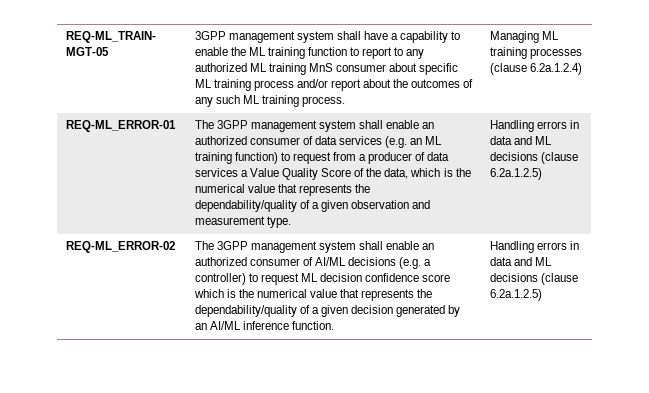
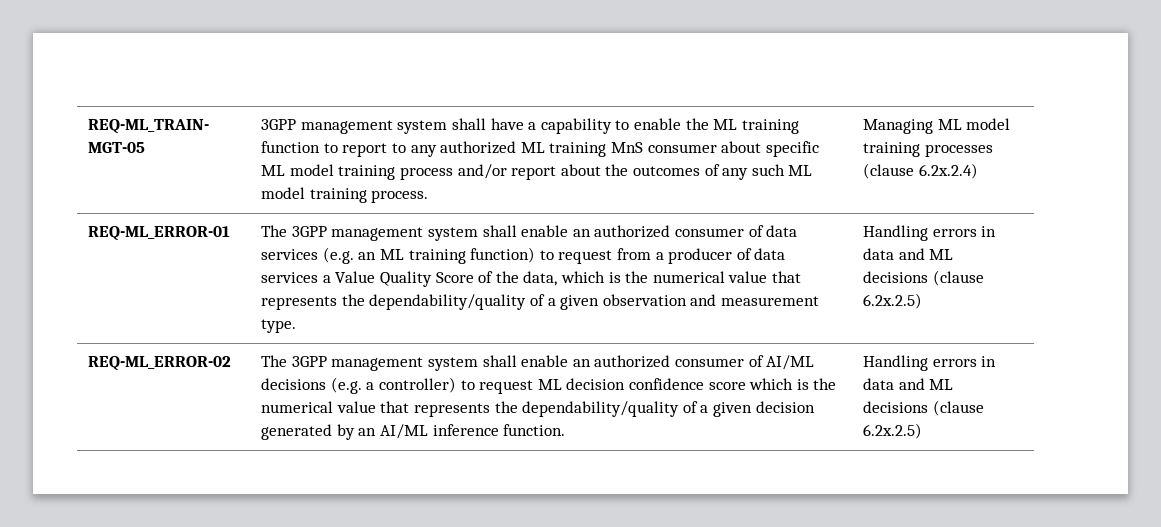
- 3GPP management system shall have a capability to enable the ML training function to report to any authorized ML training MnS consumer about specific ML training process and/or report about the outcomes of any such ML training process.
+ 3GPP management system shall have a capability to enable the ML training function to report to any authorized ML training MnS consumer about specific ML model training process and/or report about the outcomes of any such ML model training process.
- Managing ML training processes (clause 6.2a.1.2.4)
+ Managing ML model training processes (clause 6.2x.2.4)
- The 3GPP management system shall enable an authorized consumer of data services (e.g. an ML training function) to request from a producer of data services a Value Quality Score of the data, which is the numerical value that represents the dependability/quality of a given observation and measurement type. | Handling errors in data and ML decisions (clause 6.2a.1.2.5)
+ The 3GPP management system shall enable an authorized consumer of data services (e.g. an ML training function) to request from a producer of data services a Value Quality Score of the data, which is the numerical value that represents the dependability/quality of a given observation and measurement type. | Handling errors in data and ML decisions (clause 6.2x.2.5)
- The 3GPP management system shall enable an authorized consumer of AI/ML decisions (e.g. a controller) to request ML decision confidence score which is the numerical value that represents the dependability/quality of a given decision generated by an AI/ML inference function. | Handling errors in data and ML decisions (clause 6.2a.1.2.5)
+ The 3GPP management system shall enable an authorized consumer of AI/ML decisions (e.g. a controller) to request ML decision confidence score which is the numerical value that represents the dependability/quality of a given decision generated by an AI/ML inference function. | Handling errors in data and ML decisions (clause 6.2x.2.5)

